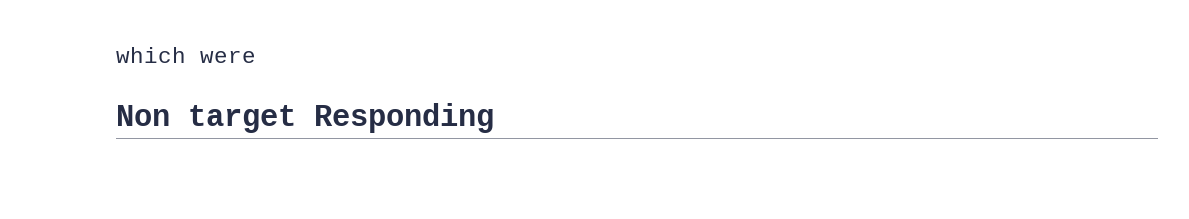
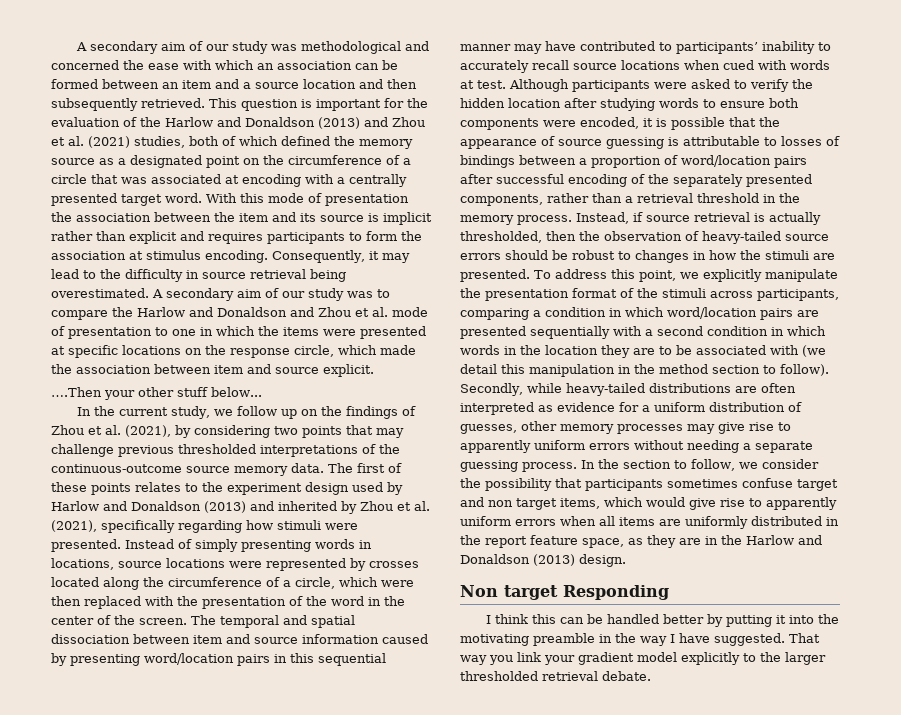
- which were
+ A secondary aim of our study was methodological and concerned the ease with which an association can be formed between an item and a source location and then subsequently retrieved. This question is important for the evaluation of the Harlow and Donaldson (2013) and Zhou et al. (2021) studies, both of which defined the memory source as a designated point on the circumference of a circle that was associated at encoding with a centrally presented target word. With this mode of presentation the association between the item and its source is implicit rather than explicit and requires participants to form the association at stimulus encoding. Consequently, it may lead to the difficulty in source retrieval being overestimated. A secondary aim of our study was to compare the Harlow and Donaldson and Zhou et al. mode of presentation to one in which the items were presented at specific locations on the response circle, which made the association between item and source explicit.
+ ….Then your other stuff below...
+ In the current study, we follow up on the findings of Zhou et al. (2021), by considering two points that may challenge previous thresholded interpretations of the continuous-outcome source memory data. The first of these points relates to the experiment design used by Harlow and Donaldson (2013) and inherited by Zhou et al. (2021), specifically regarding how stimuli were presented. Instead of simply presenting words in locations, source locations were represented by crosses located along the circumference of a circle, which were then replaced with the presentation of the word in the center of the screen. The temporal and spatial dissociation between item and source information caused by presenting word/location pairs in this sequential manner may have contributed to participants’ inability to accurately recall source locations when cued with words at test. Although participants were asked to verify the hidden location after studying words to ensure both components were encoded, it is possible that the appearance of source guessing is attributable to losses of bindings between a proportion of word/location pairs after successful encoding of the separately presented components, rather than a retrieval threshold in the memory process. Instead, if source retrieval is actually thresholded, then the observation of heavy-tailed source errors should be robust to changes in how the stimuli are presented. To address this point, we explicitly manipulate the presentation format of the stimuli across participants, comparing a condition in which word/location pairs are presented sequentially with a second condition in which words in the location they are to be associated with (we detail this manipulation in the method section to follow). Secondly, while heavy-tailed distributions are often interpreted as evidence for a uniform distribution of guesses, other memory processes may give rise to apparently uniform errors without needing a separate guessing process. In the section to follow, we consider the possibility that participants sometimes confuse target and non target items, which would give rise to apparently uniform errors when all items are uniformly distributed in the report feature space, as they are in the Harlow and Donaldson (2013) design.
  Non target Responding
+ I think this can be handled better by putting it into the motivating preamble in the way I have suggested. That way you link your gradient model explicitly to the larger thresholded retrieval debate.

